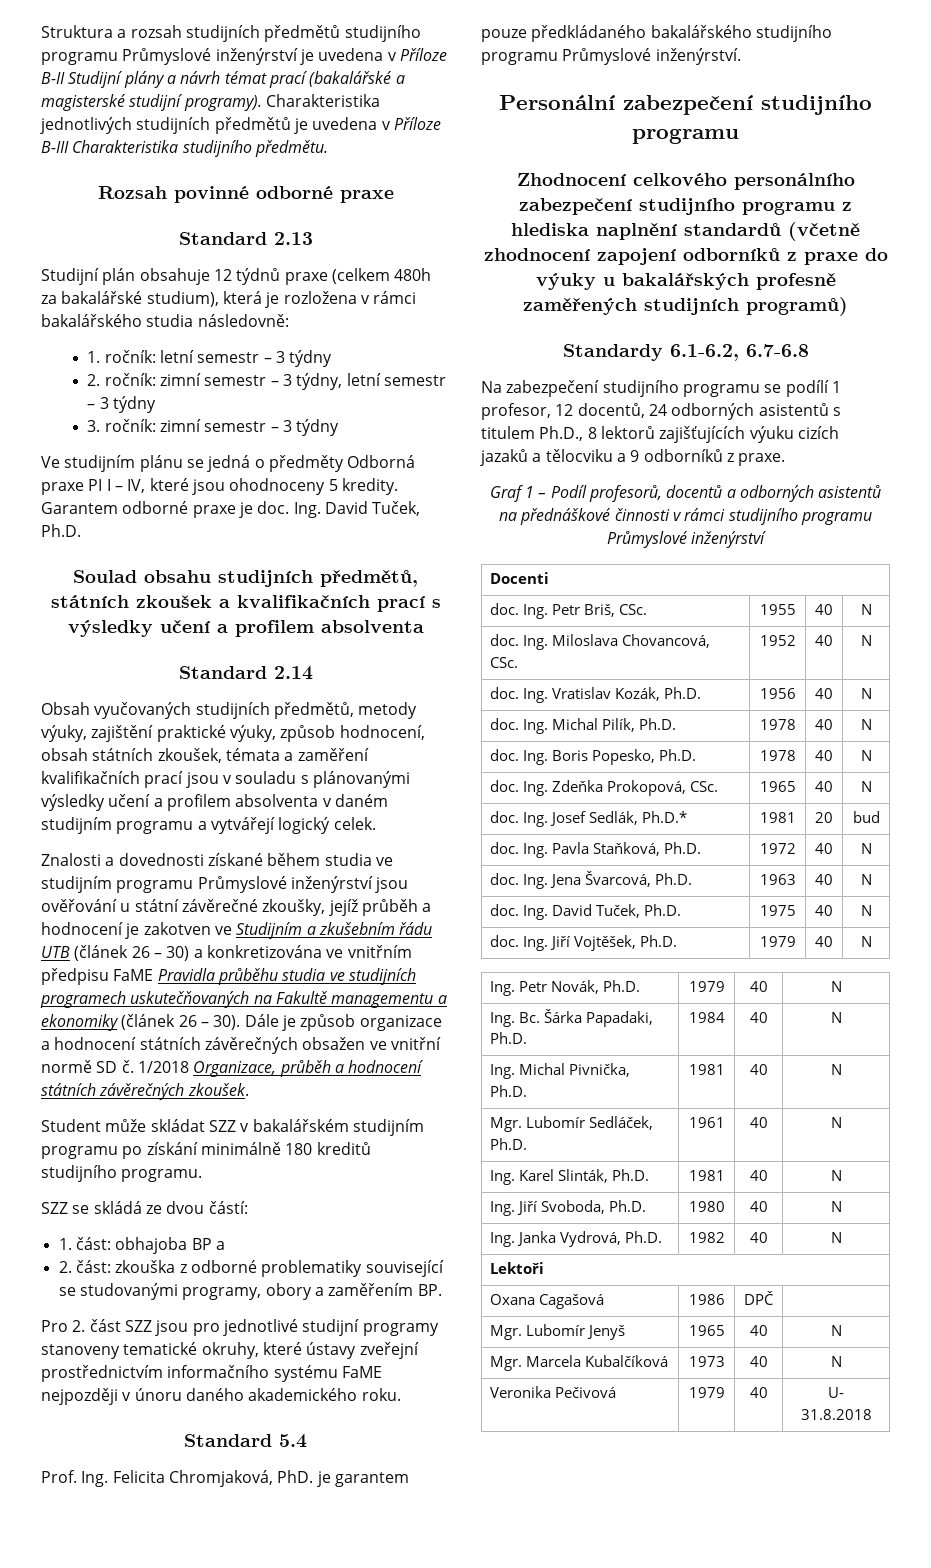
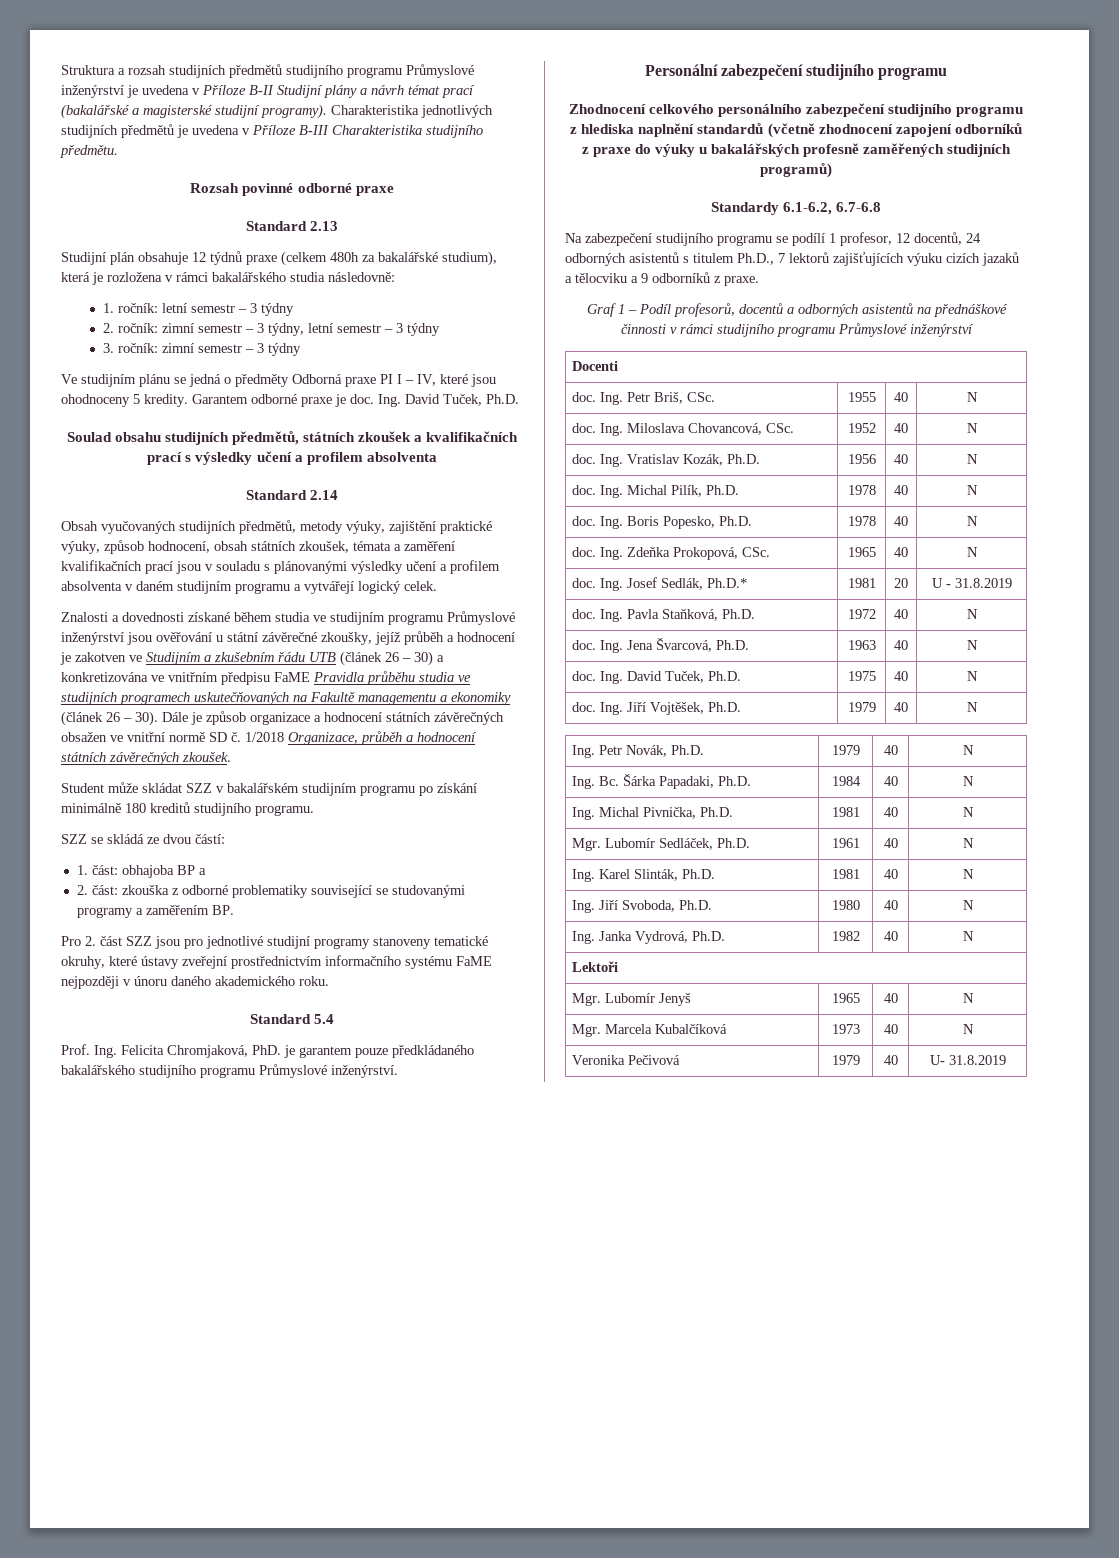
- 2. část: zkouška z odborné problematiky související se studovanými programy, obory a zaměřením BP.
+ 2. část: zkouška z odborné problematiky související se studovanými programy a zaměřením BP.
- Na zabezpečení studijního programu se podílí 1 profesor, 12 docentů, 24 odborných asistentů s titulem Ph.D., 8 lektorů zajišťujících výuku cizích jazaků a tělocviku a 9 odborníků z praxe.
+ Na zabezpečení studijního programu se podílí 1 profesor, 12 docentů, 24 odborných asistentů s titulem Ph.D., 7 lektorů zajišťujících výuku cizích jazaků a tělocviku a 9 odborníků z praxe.
- doc. Ing. Josef Sedlák, Ph.D.* | 1981 | 20 | bud
+ doc. Ing. Josef Sedlák, Ph.D.* | 1981 | 20 | U - 31.8.2019
- Oxana Cagašová | 1986 | DPČ |
- Veronika Pečivová | 1979 | 40 | U- 31.8.2018
+ Veronika Pečivová | 1979 | 40 | U- 31.8.2019

